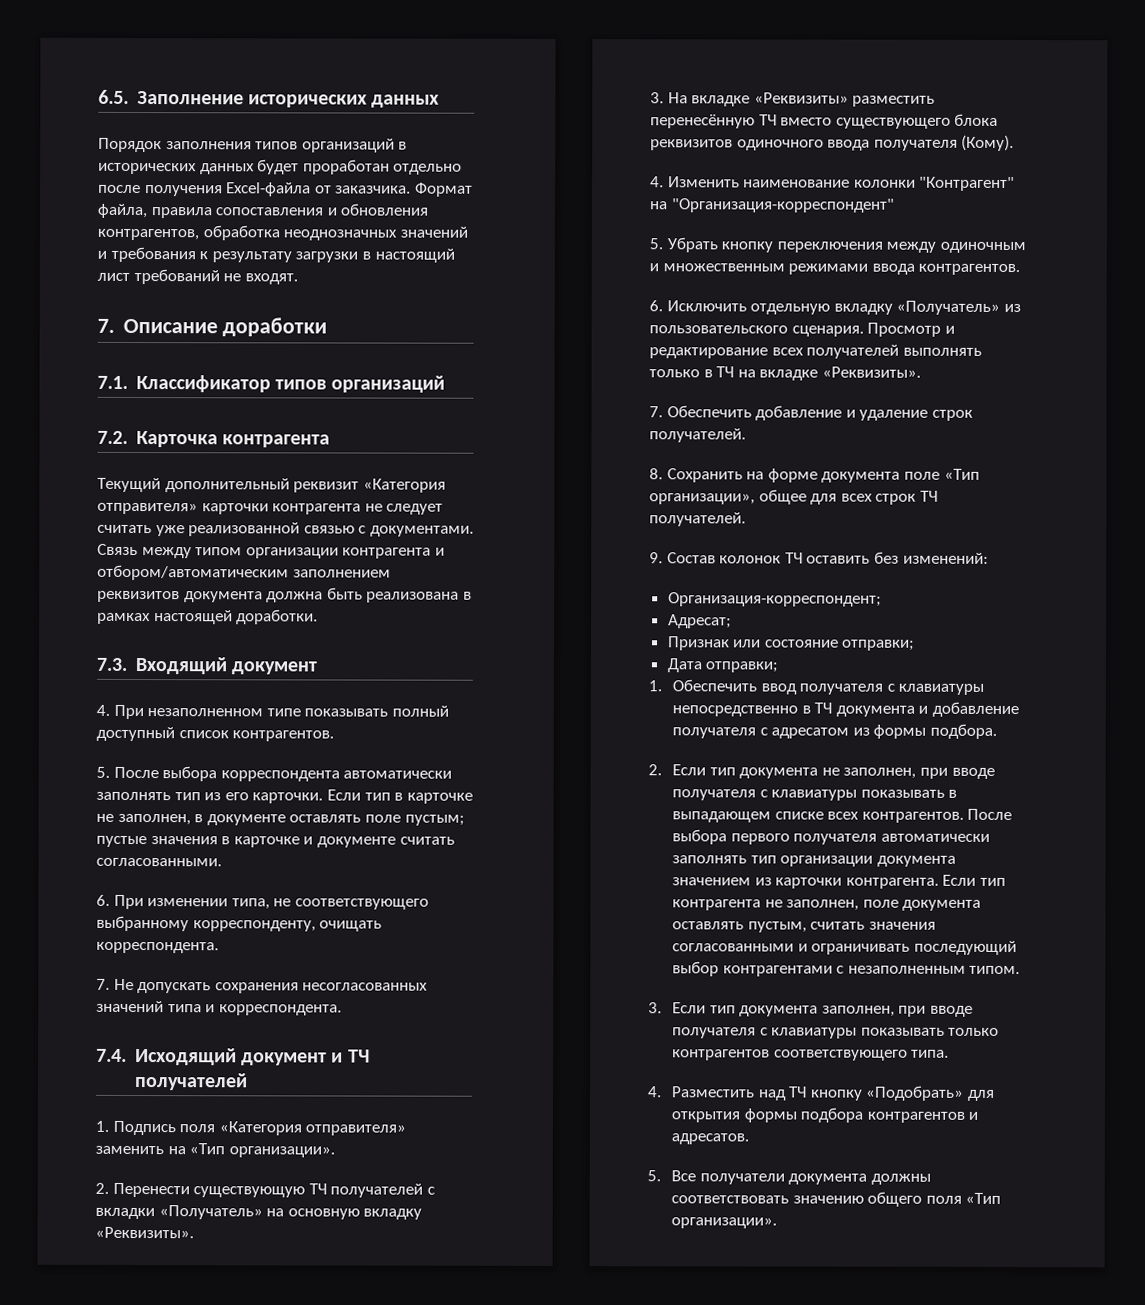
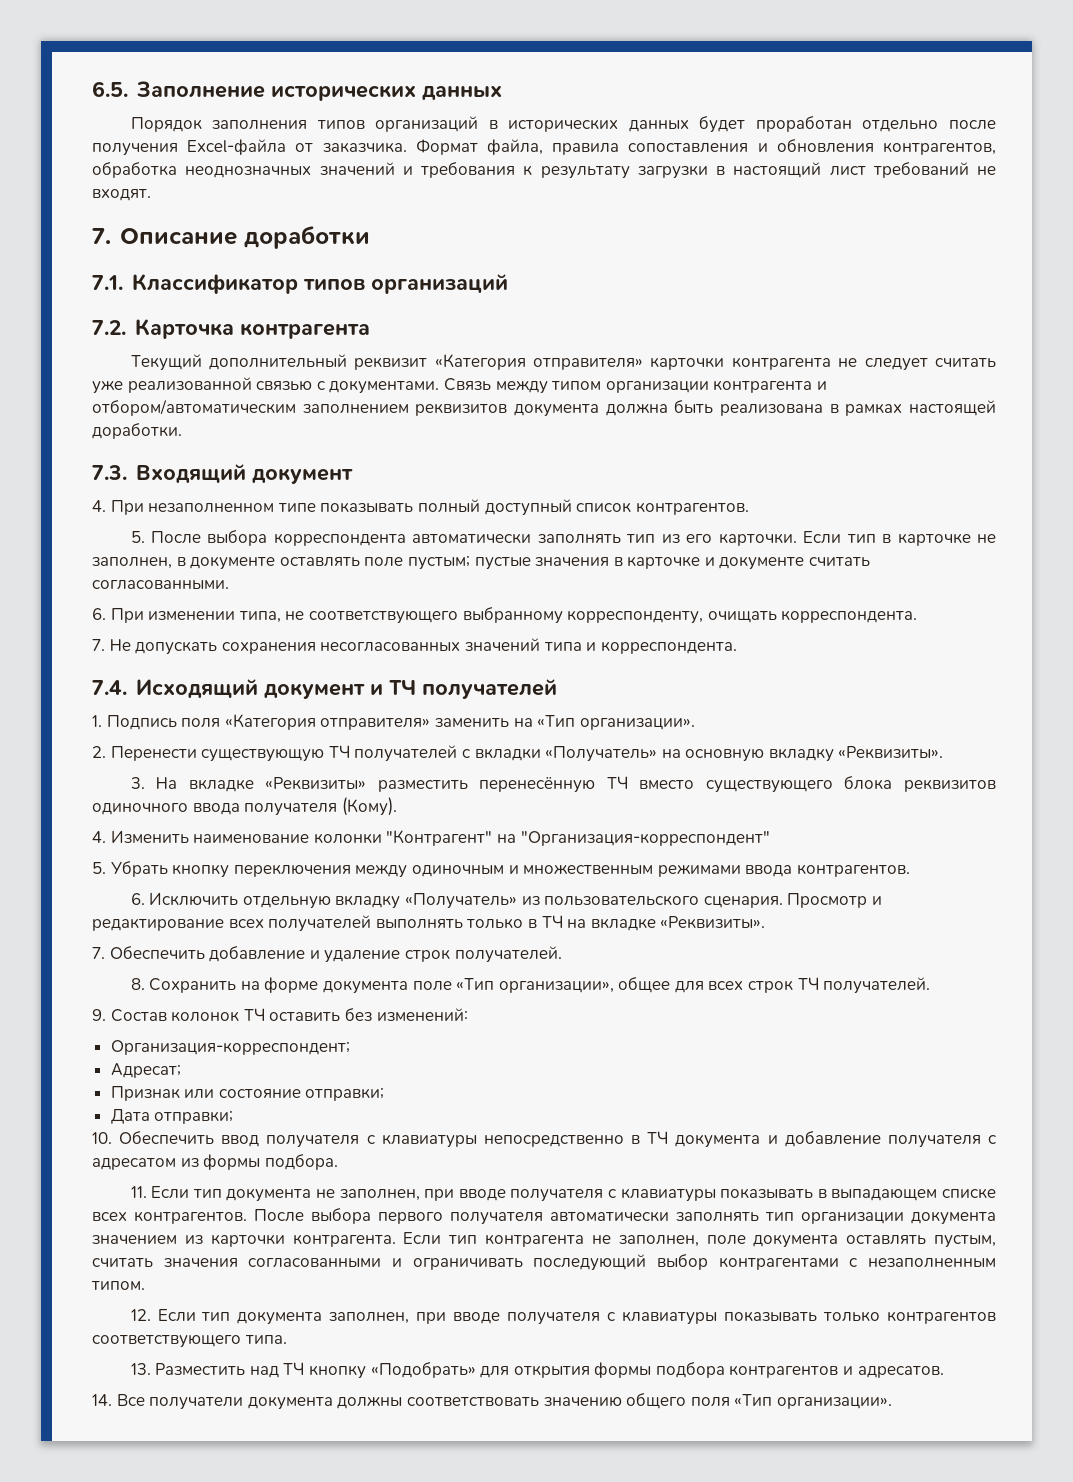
- 1. Обеспечить ввод получателя с клавиатуры непосредственно в ТЧ документа и добавление получателя с адресатом из формы подбора.
+ 10. Обеспечить ввод получателя с клавиатуры непосредственно в ТЧ документа и добавление получателя с адресатом из формы подбора.
- 2. Если тип документа не заполнен, при вводе получателя с клавиатуры показывать в выпадающем списке всех контрагентов.
+ 11. Если тип документа не заполнен, при вводе получателя с клавиатуры показывать в выпадающем списке всех контрагентов.
- 3. Если тип документа заполнен, при вводе получателя с клавиатуры показывать только контрагентов соответствующего типа.
+ 12. Если тип документа заполнен, при вводе получателя с клавиатуры показывать только контрагентов соответствующего типа.
- 4. Разместить над ТЧ кнопку «Подобрать» для открытия формы подбора контрагентов и адресатов.
+ 13. Разместить над ТЧ кнопку «Подобрать» для открытия формы подбора контрагентов и адресатов.
- 5. Все получатели документа должны соответствовать значению общего поля «Тип организации».
+ 14. Все получатели документа должны соответствовать значению общего поля «Тип организации».

